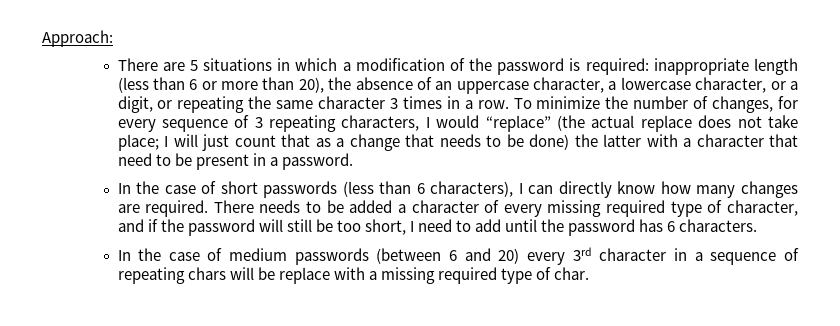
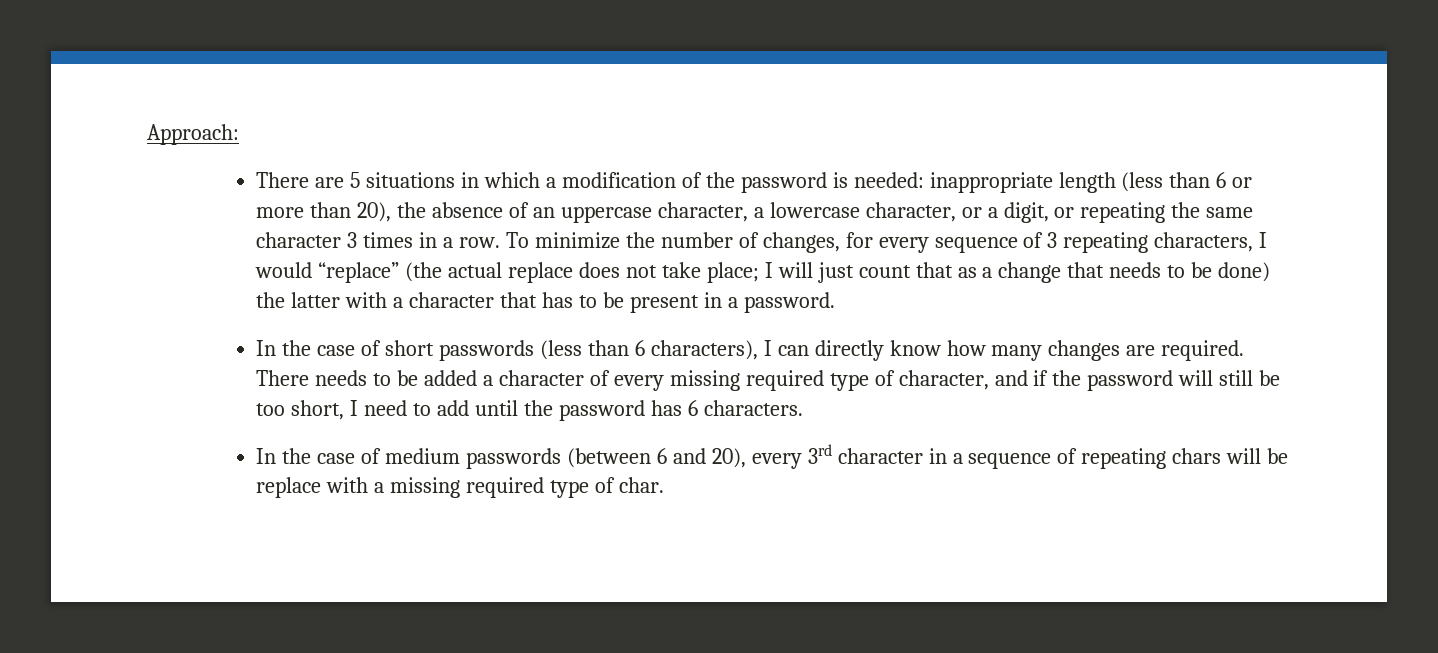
- There are 5 situations in which a modification of the password is required: inappropriate length (less than 6 or more than 20), the absence of an uppercase character, a lowercase character, or a digit, or repeating the same character 3 times in a row.
+ There are 5 situations in which a modification of the password is needed: inappropriate length (less than 6 or more than 20), the absence of an uppercase character, a lowercase character, or a digit, or repeating the same character 3 times in a row.
- To minimize the number of changes, for every sequence of 3 repeating characters, I would “replace” (the actual replace does not take place; I will just count that as a change that needs to be done) the latter with a character that need to be present in a password.
+ To minimize the number of changes, for every sequence of 3 repeating characters, I would “replace” (the actual replace does not take place; I will just count that as a change that needs to be done) the latter with a character that has to be present in a password.
- In the case of medium passwords (between 6 and 20) every 3rd character in a sequence of repeating chars will be replace with a missing required type of char.
+ In the case of medium passwords (between 6 and 20), every 3rd character in a sequence of repeating chars will be replace with a missing required type of char.

